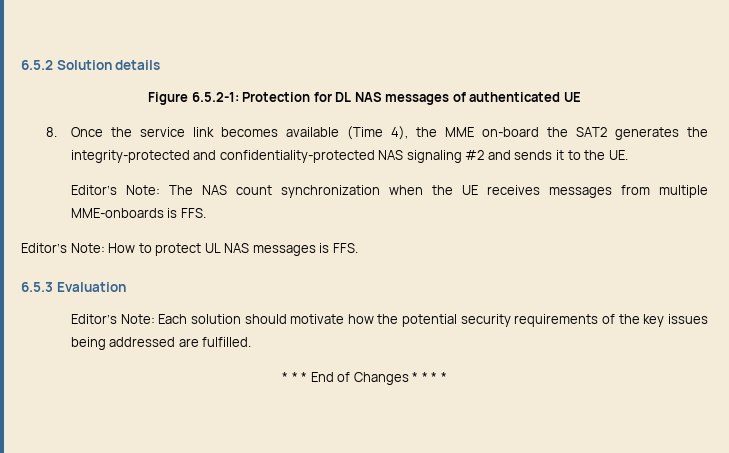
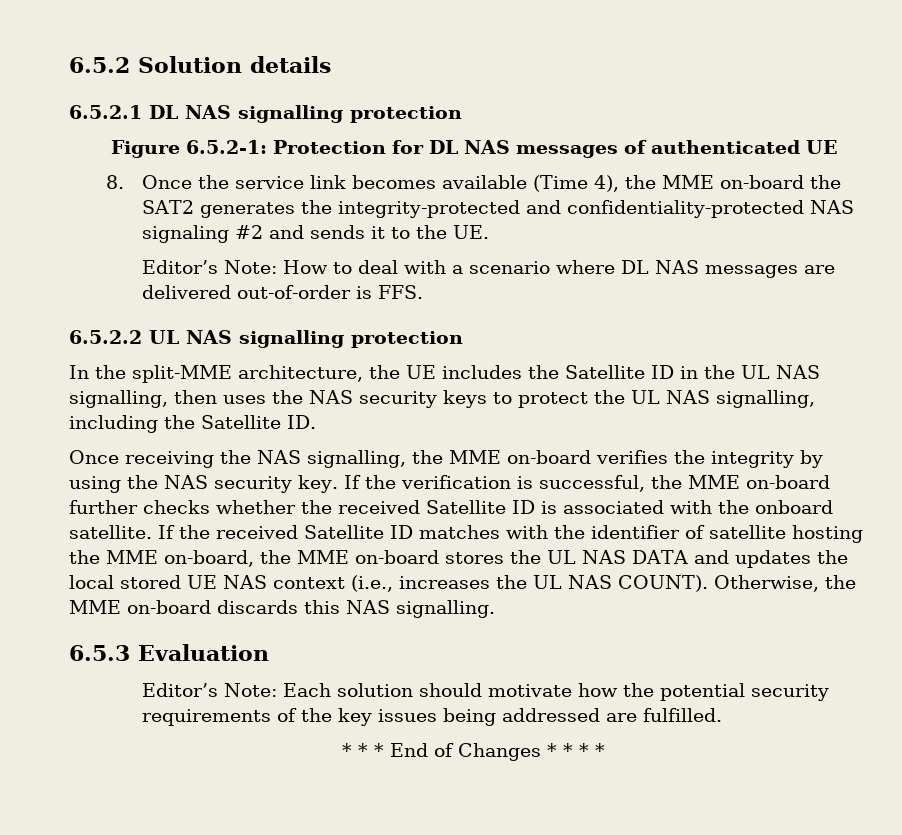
+ 6.5.2.1 DL NAS signalling protection
- Editor’s Note: The NAS count synchronization when the UE receives messages from multiple MME-onboards is FFS.
- Editor’s Note: How to protect UL NAS messages is FFS.
+ Editor’s Note: How to deal with a scenario where DL NAS messages are delivered out-of-order is FFS.
+ 6.5.2.2 UL NAS signalling protection
+ In the split-MME architecture, the UE includes the Satellite ID in the UL NAS signalling, then uses the NAS security keys to protect the UL NAS signalling, including the Satellite ID.
+ Once receiving the NAS signalling, the MME on-board verifies the integrity by using the NAS security key. If the verification is successful, the MME on-board further checks whether the received Satellite ID is associated with the onboard satellite. If the received Satellite ID matches with the identifier of satellite hosting the MME on-board, the MME on-board stores the UL NAS DATA and updates the local stored UE NAS context (i.e., increases the UL NAS COUNT). Otherwise, the MME on-board discards this NAS signalling.

